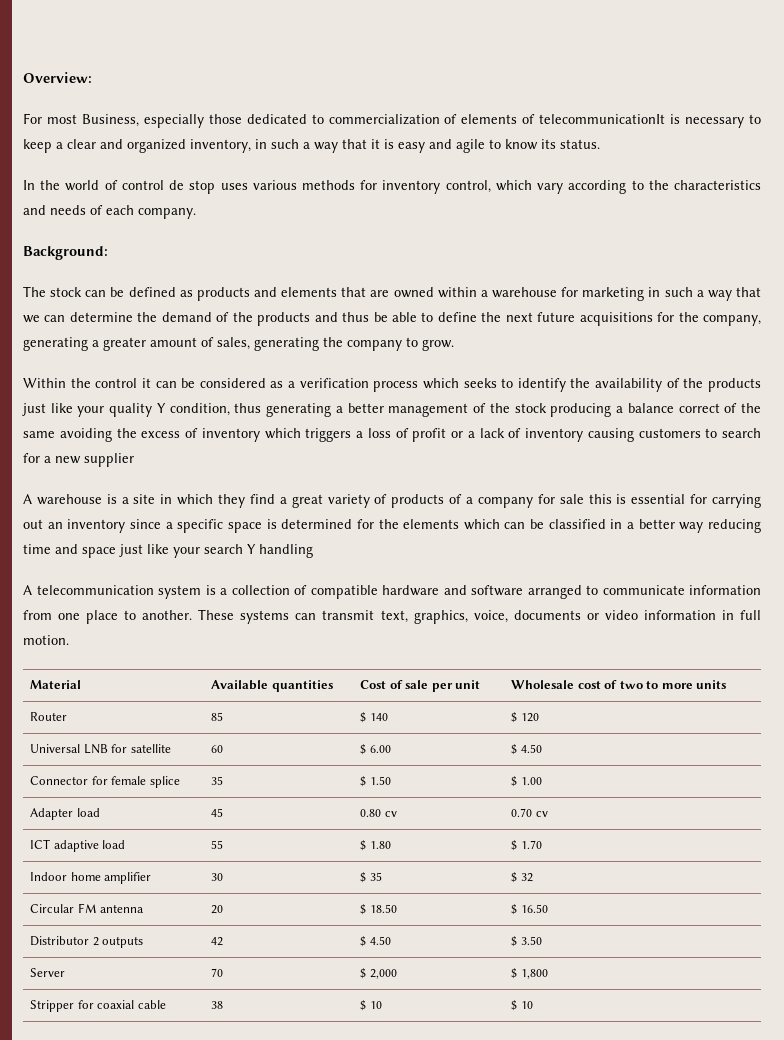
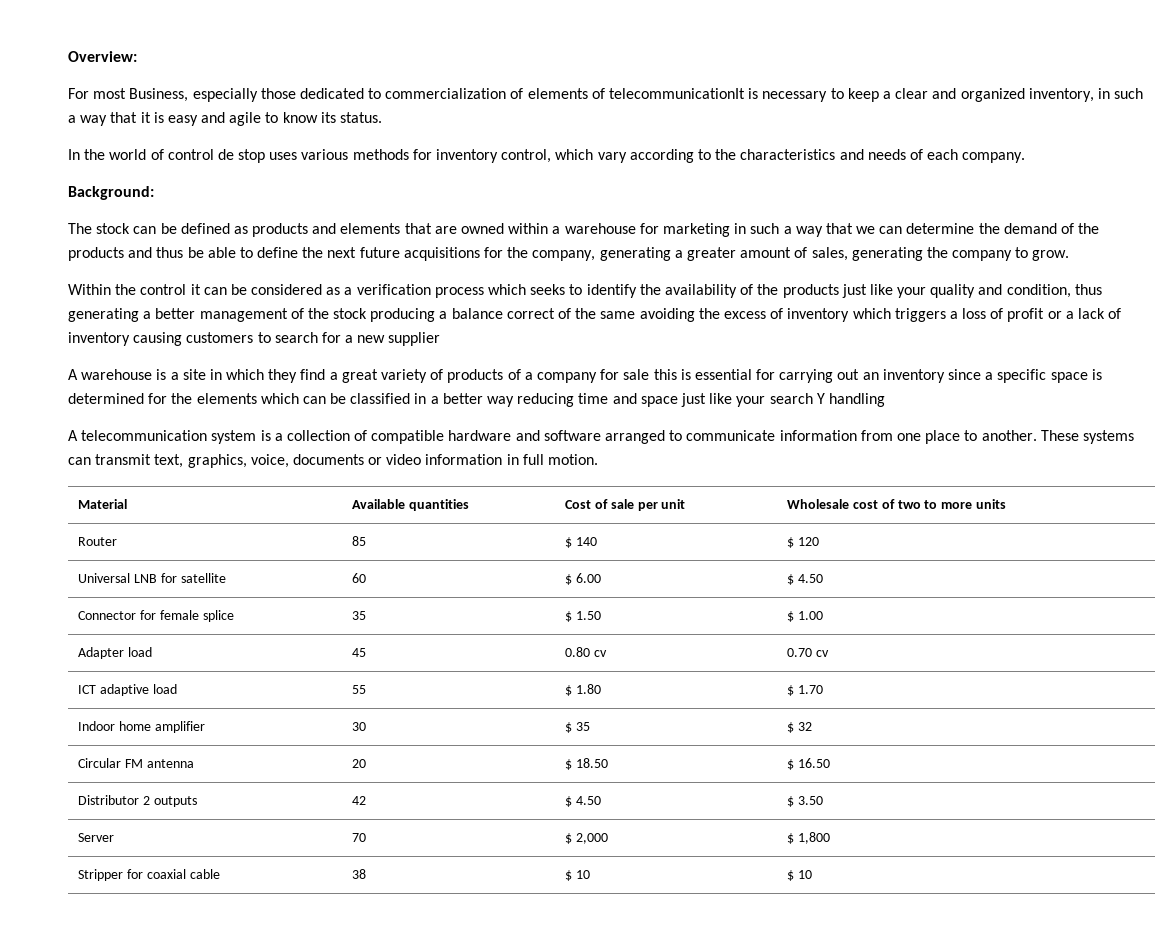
- Within the control it can be considered as a verification process which seeks to identify the availability of the products just like your quality Y condition, thus generating a better management of the stock producing a balance correct of the same avoiding the excess of inventory which triggers a loss of profit or a lack of inventory causing customers to search for a new supplier
+ Within the control it can be considered as a verification process which seeks to identify the availability of the products just like your quality and condition, thus generating a better management of the stock producing a balance correct of the same avoiding the excess of inventory which triggers a loss of profit or a lack of inventory causing customers to search for a new supplier

